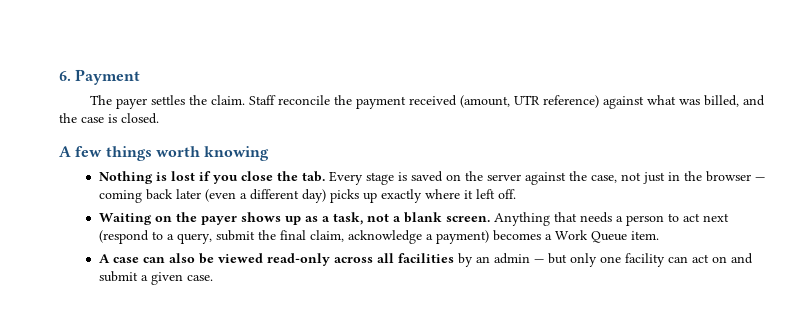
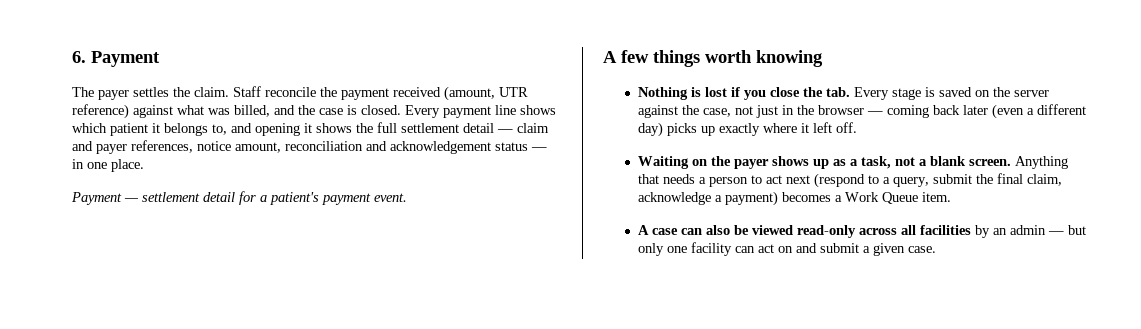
+ Every payment line shows which patient it belongs to, and opening it shows the full settlement detail — claim and payer references, notice amount, reconciliation and acknowledgement status — in one place.
+ Payment — settlement detail for a patient's payment event.

